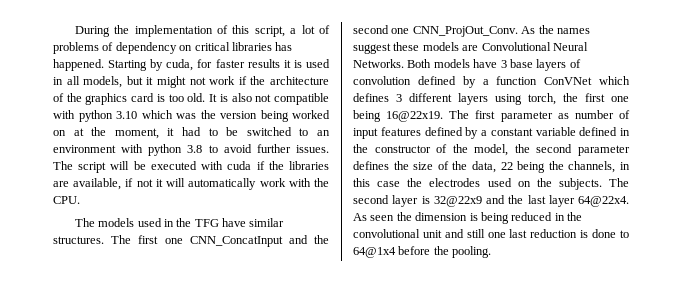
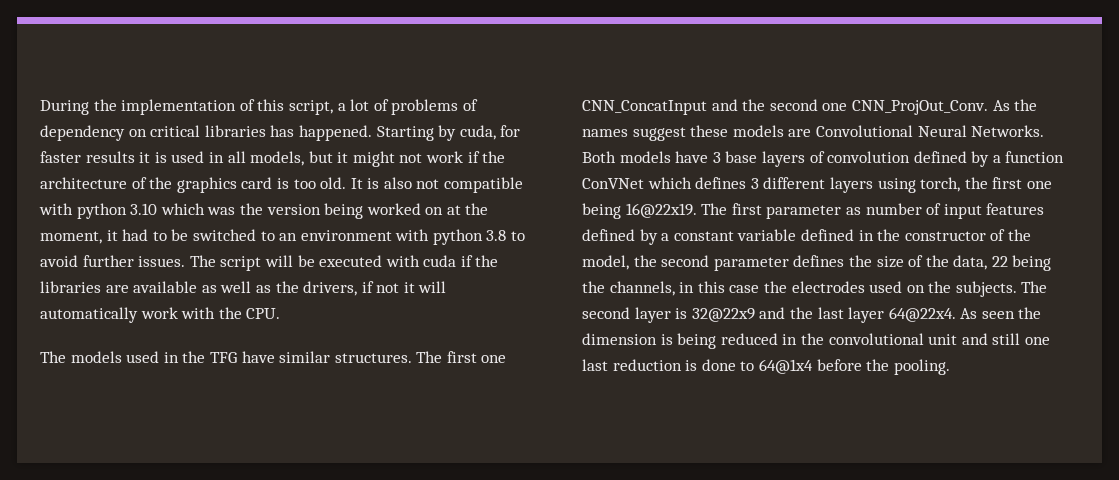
- The script will be executed with cuda if the libraries are available, if not it will automatically work with the CPU.
+ The script will be executed with cuda if the libraries are available as well as the drivers, if not it will automatically work with the CPU.

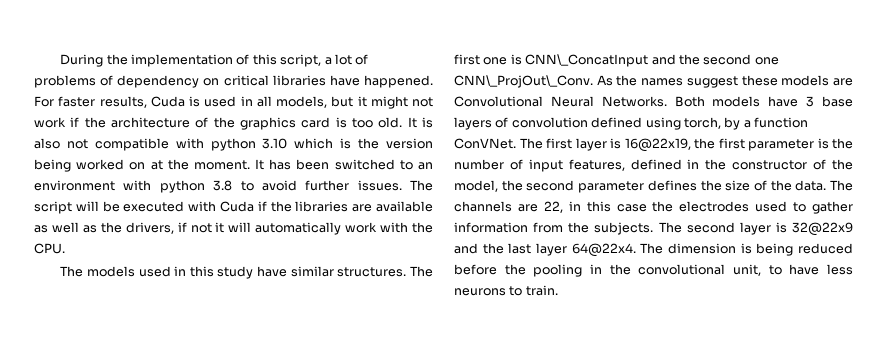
- During the implementation of this script, a lot of problems of dependency on critical libraries has happened. Starting by cuda, for faster results it is used in all models, but it might not work if the architecture of the graphics card is too old.
+ During the implementation of this script, a lot of problems of dependency on critical libraries have happened. For faster results, Cuda is used in all models, but it might not work if the architecture of the graphics card is too old.
- It is also not compatible with python 3.10 which was the version being worked on at the moment, it had to be switched to an environment with python 3.8 to avoid further issues.
+ It is also not compatible with python 3.10 which is the version being worked on at the moment. It has been switched to an environment with python 3.8 to avoid further issues.
- The script will be executed with cuda if the libraries are available as well as the drivers, if not it will automatically work with the CPU.
+ The script will be executed with Cuda if the libraries are available as well as the drivers, if not it will automatically work with the CPU.
- The models used in the TFG have similar structures.
+ The models used in this study have similar structures.
- The first one CNN_ConcatInput and the second one CNN_ProjOut_Conv.
+ The first one is CNN\_ConcatInput and the second one CNN\_ProjOut\_Conv.
- Both models have 3 base layers of convolution defined by a function ConVNet which defines 3 different layers using torch, the first one being 16@22x19. The first parameter as number of input features defined by a constant variable defined in the constructor of the model, the second parameter defines the size of the data, 22 being the channels, in this case the electrodes used on the subjects.
+ Both models have 3 base layers of convolution defined using torch, by a function ConVNet. The first layer is 16@22x19, the first parameter is the number of input features, defined in the constructor of the model, the second parameter defines the size of the data. The channels are 22, in this case the electrodes used to gather information from the subjects.
- As seen the dimension is being reduced in the convolutional unit and still one last reduction is done to 64@1x4 before the pooling.
+ The dimension is being reduced before the pooling in the convolutional unit, to have less neurons to train.

